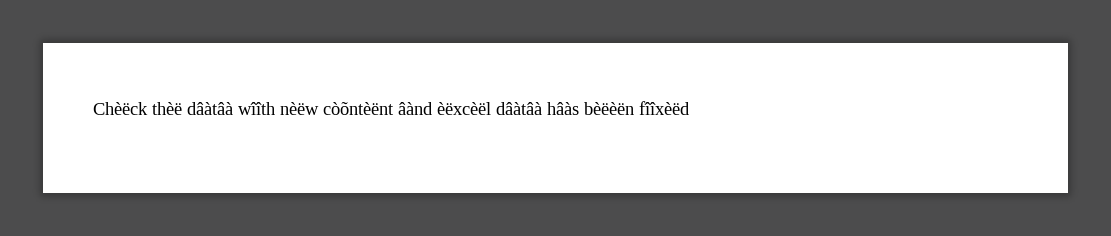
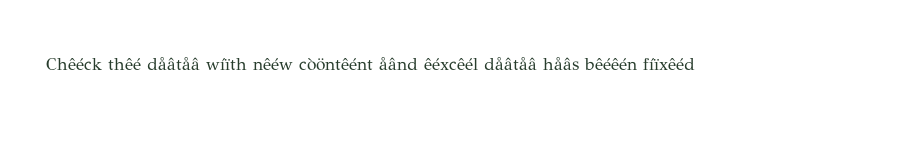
- Chèëck thèë dâàtâà wîîth nèëw còõntèënt âànd èëxcèël dâàtâà hâàs bèëèën fîîxèëd
+ Chêéck thêé dåâtåâ wíïth nêéw còöntêént åând êéxcêél dåâtåâ håâs bêéêén fíïxêéd

